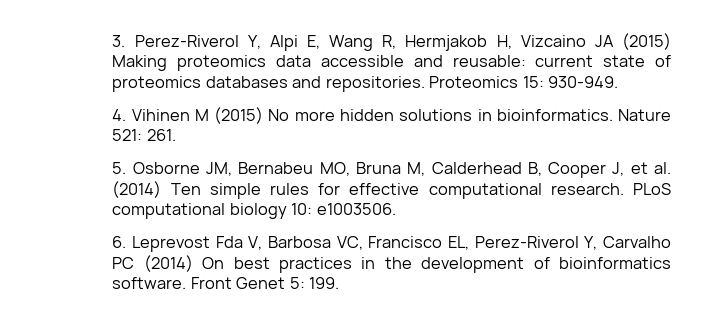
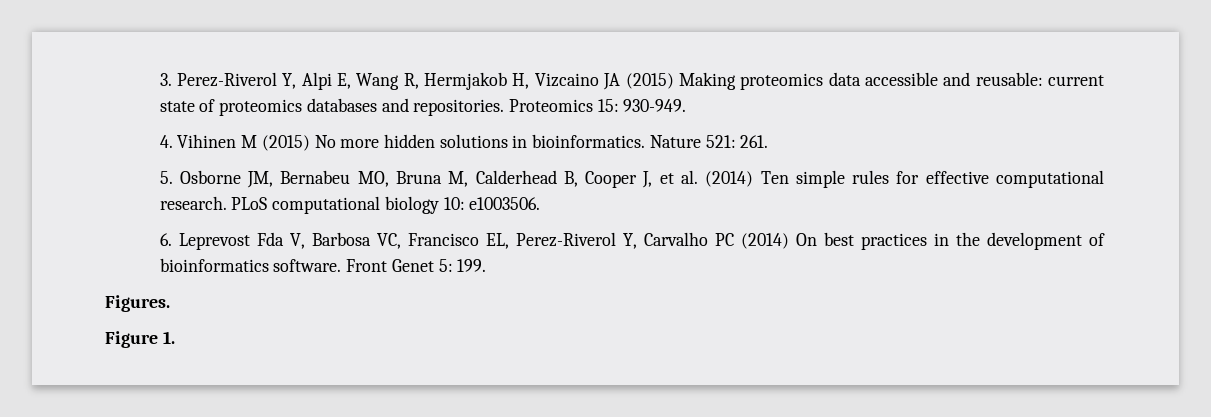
+ Figures.
+ Figure 1.

